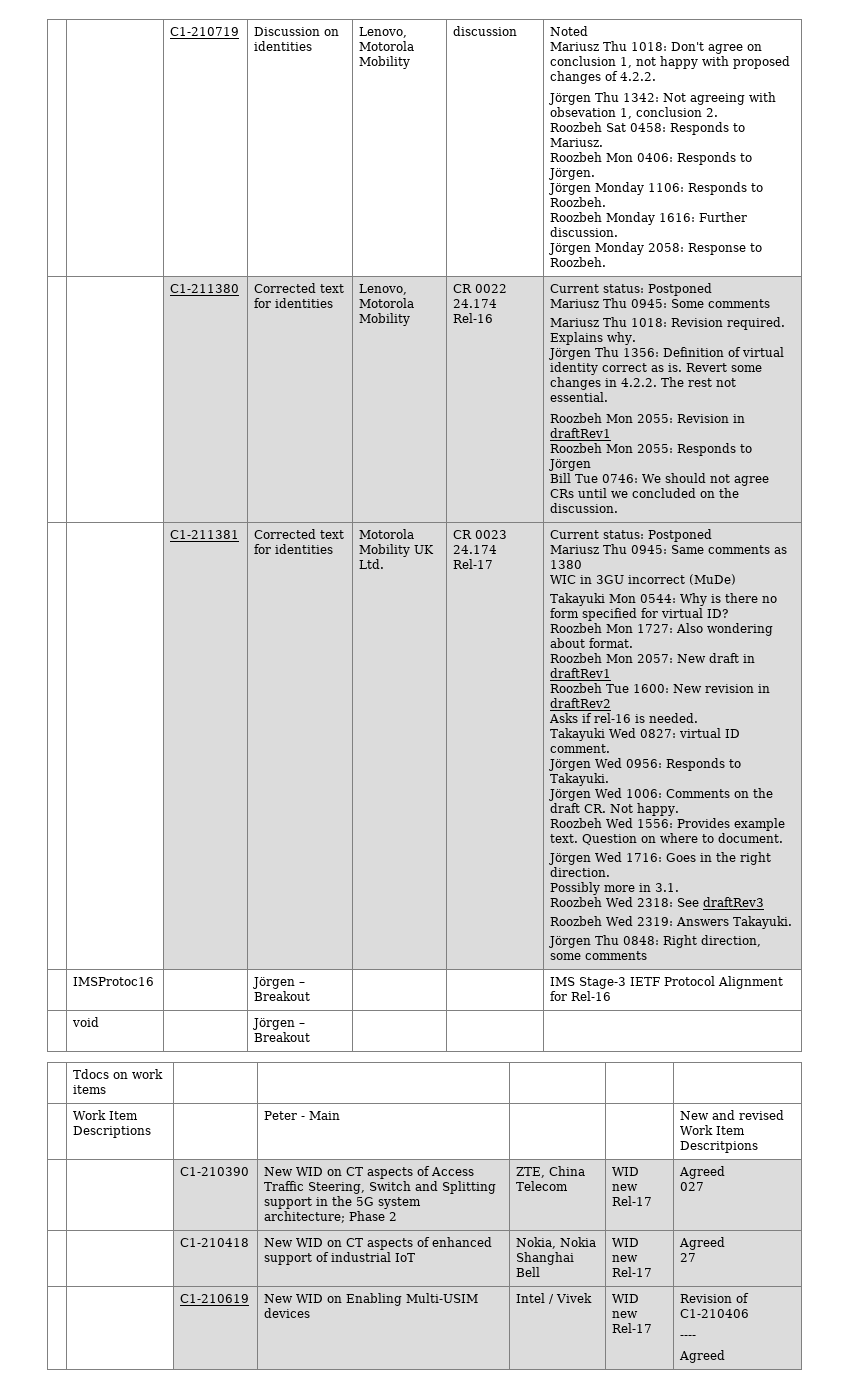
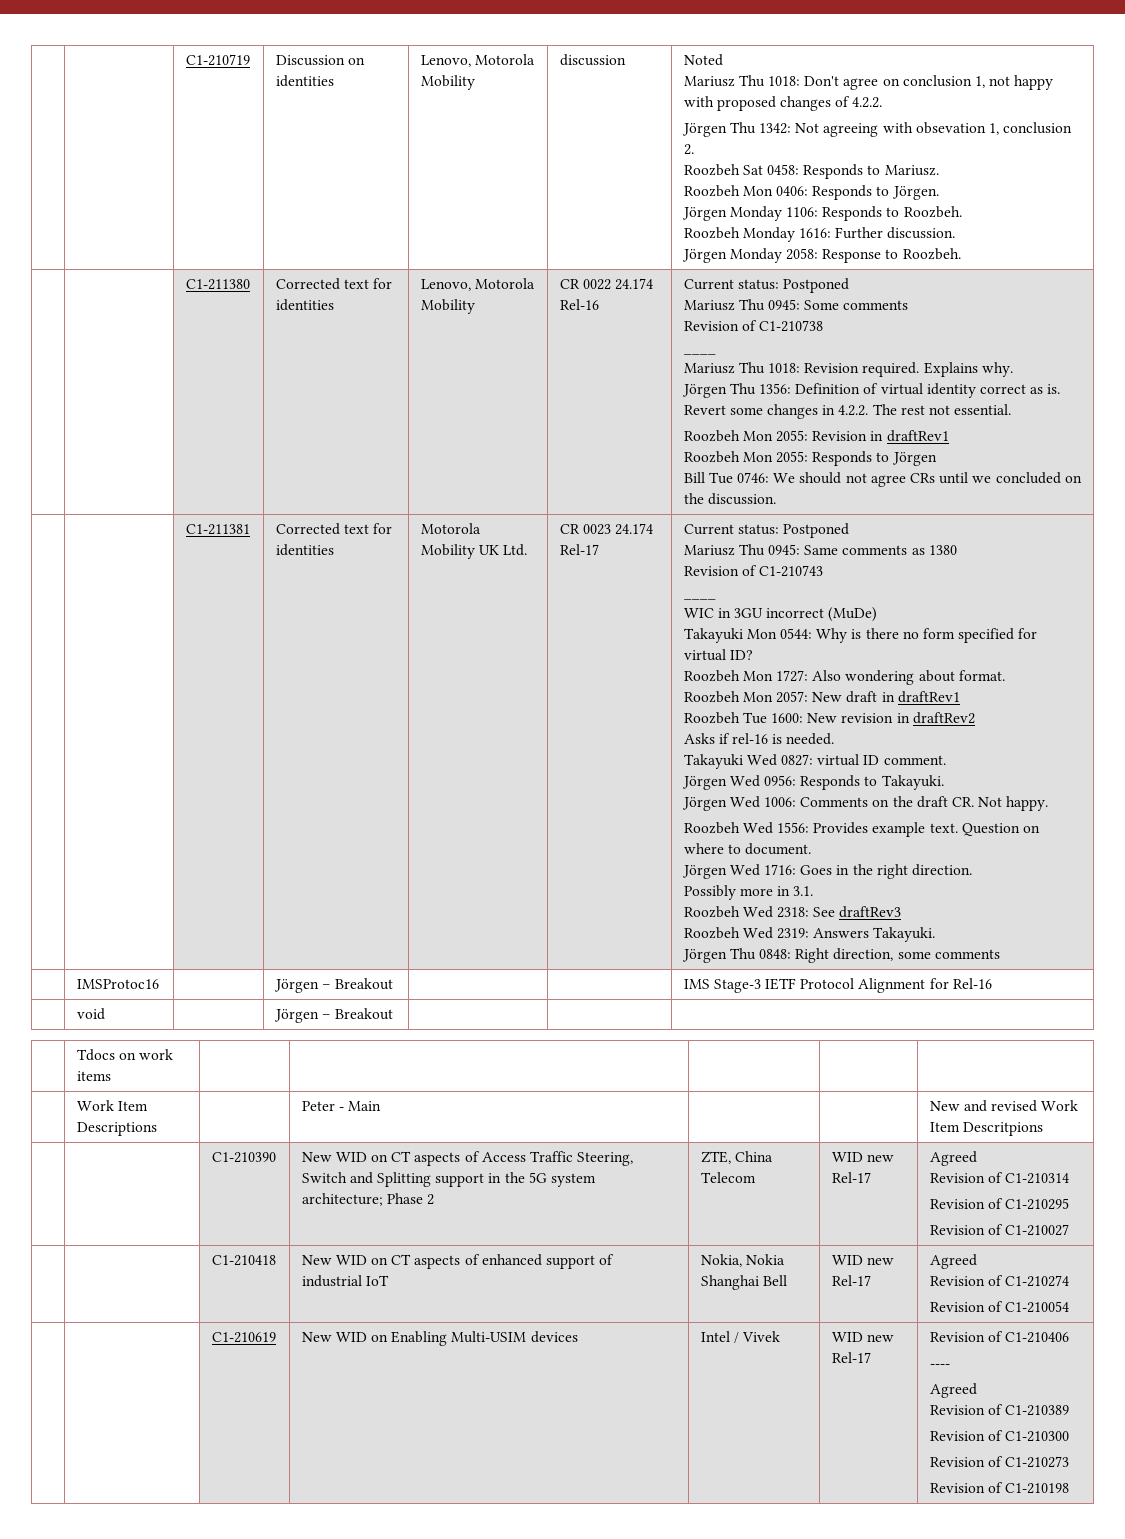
+ Revision of C1-210738
+ ____
+ Revision of C1-210743
+ ____
  | | C1-210390 | New WID on CT aspects of Access Traffic Steering, Switch and Splitting support in the 5G system architecture; Phase 2 | ZTE, China Telecom | WID new Rel-17 | Agreed
- 027
+ Revision of C1-210314
+ Revision of C1-210295
+ Revision of C1-210027
  | | C1-210418 | New WID on CT aspects of enhanced support of industrial IoT | Nokia, Nokia Shanghai Bell | WID new Rel-17 | Agreed
- 27
+ Revision of C1-210274
+ Revision of C1-210054
  | | C1-210619 | New WID on Enabling Multi-USIM devices | Intel / Vivek | WID new Rel-17 | Revision of C1-210406
  ----
  Agreed
+ Revision of C1-210389
+ Revision of C1-210300
+ Revision of C1-210273
+ Revision of C1-210198

